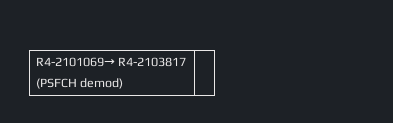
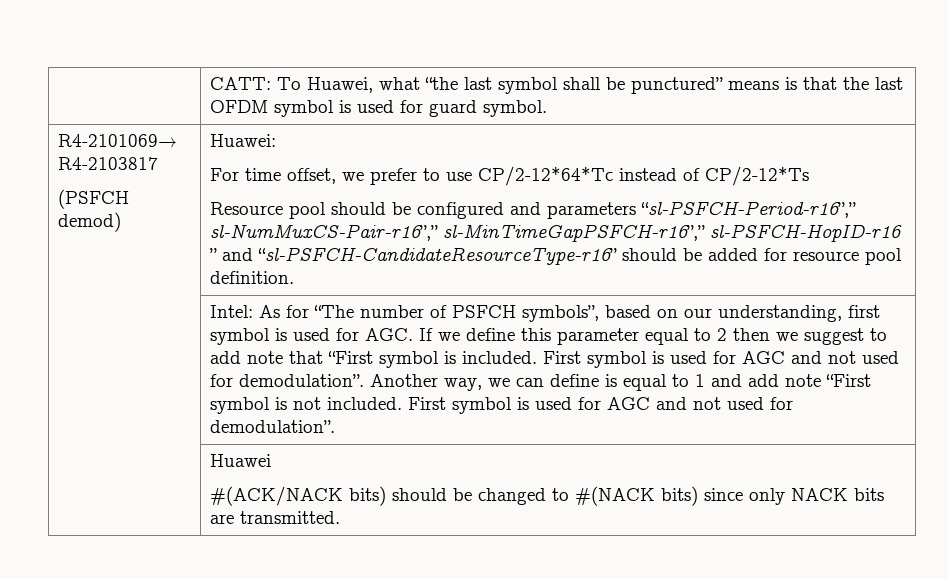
+ | CATT: To Huawei, what “the last symbol shall be punctured” means is that the last OFDM symbol is used for guard symbol.
  R4-2101069→ R4-2103817
- (PSFCH demod) |
+ (PSFCH demod) | Huawei:
+ For time offset, we prefer to use CP/2-12*64*Tc instead of CP/2-12*Ts
+ Resource pool should be configured and parameters “sl-PSFCH-Period-r16”,” sl-NumMuxCS-Pair-r16”,” sl-MinTimeGapPSFCH-r16”,” sl-PSFCH-HopID-r16 ” and “sl-PSFCH-CandidateResourceType-r16” should be added for resource pool definition.
+ | Intel: As for “The number of PSFCH symbols”, based on our understanding, first symbol is used for AGC. If we define this parameter equal to 2 then we suggest to add note that “First symbol is included. First symbol is used for AGC and not used for demodulation”. Another way, we can define is equal to 1 and add note “First symbol is not included. First symbol is used for AGC and not used for demodulation”.
+ | Huawei
+ #(ACK/NACK bits) should be changed to #(NACK bits) since only NACK bits are transmitted.

